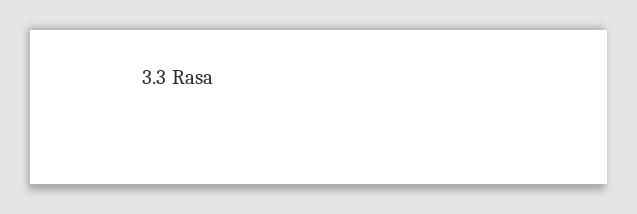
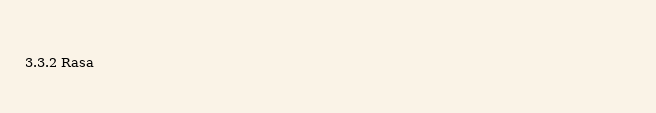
- 3.3 Rasa
+ 3.3.2 Rasa

